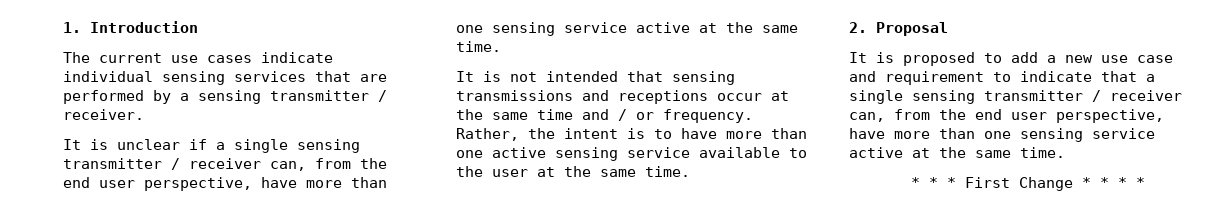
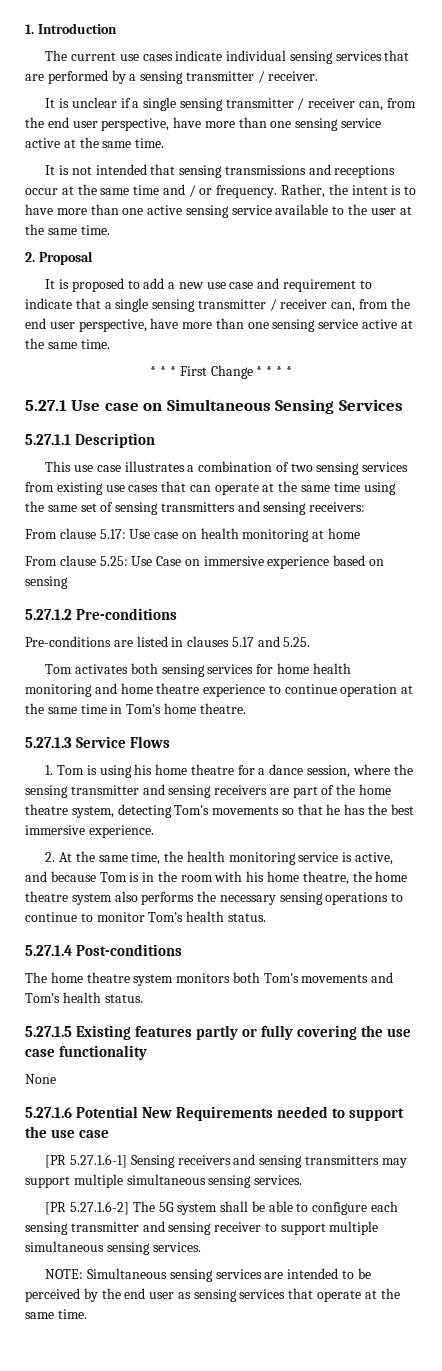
+ 5.27.1 Use case on Simultaneous Sensing Services
+ 5.27.1.1 Description
+ This use case illustrates a combination of two sensing services from existing use cases that can operate at the same time using the same set of sensing transmitters and sensing receivers:
+ From clause 5.17: Use case on health monitoring at home
+ From clause 5.25: Use Case on immersive experience based on sensing
+ 5.27.1.2 Pre-conditions
+ Pre-conditions are listed in clauses 5.17 and 5.25.
+ Tom activates both sensing services for home health monitoring and home theatre experience to continue operation at the same time in Tom's home theatre.
+ 5.27.1.3 Service Flows
+ 1. Tom is using his home theatre for a dance session, where the sensing transmitter and sensing receivers are part of the home theatre system, detecting Tom's movements so that he has the best immersive experience.
+ 2. At the same time, the health monitoring service is active, and because Tom is in the room with his home theatre, the home theatre system also performs the necessary sensing operations to continue to monitor Tom's health status.
+ 5.27.1.4 Post-conditions
+ The home theatre system monitors both Tom's movements and Tom's health status.
+ 5.27.1.5 Existing features partly or fully covering the use case functionality
+ None
+ 5.27.1.6 Potential New Requirements needed to support the use case
+ [PR 5.27.1.6-1] Sensing receivers and sensing transmitters may support multiple simultaneous sensing services.
+ [PR 5.27.1.6-2] The 5G system shall be able to configure each sensing transmitter and sensing receiver to support multiple simultaneous sensing services.
+ NOTE: Simultaneous sensing services are intended to be perceived by the end user as sensing services that operate at the same time.

